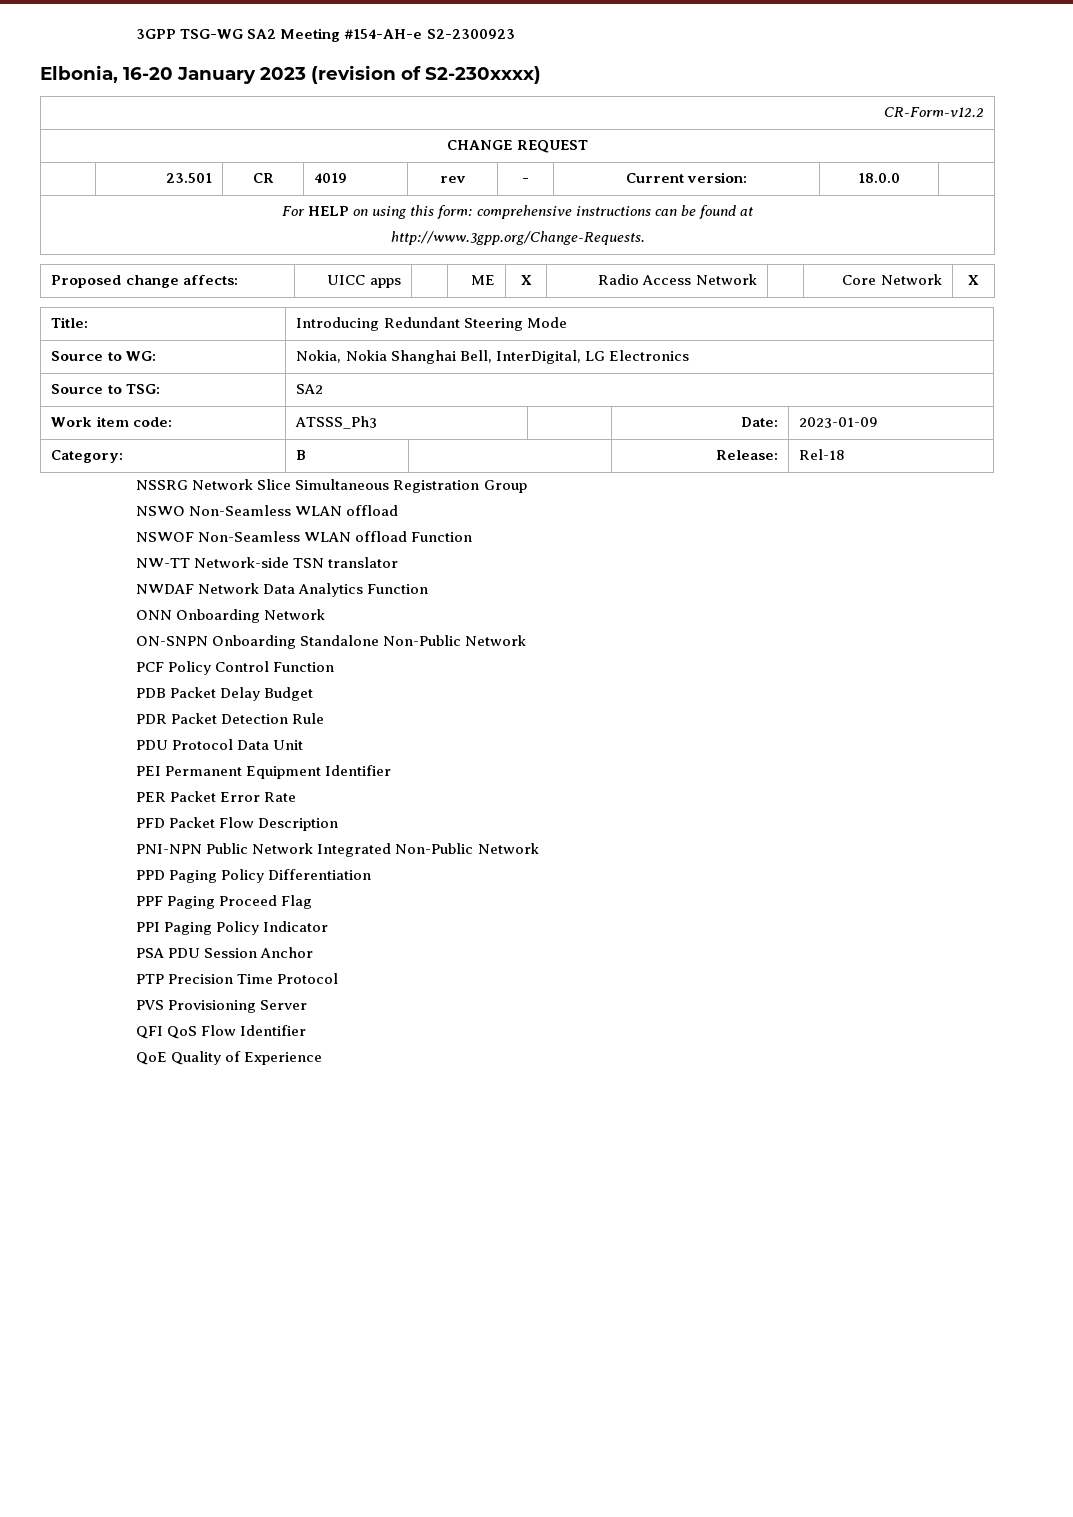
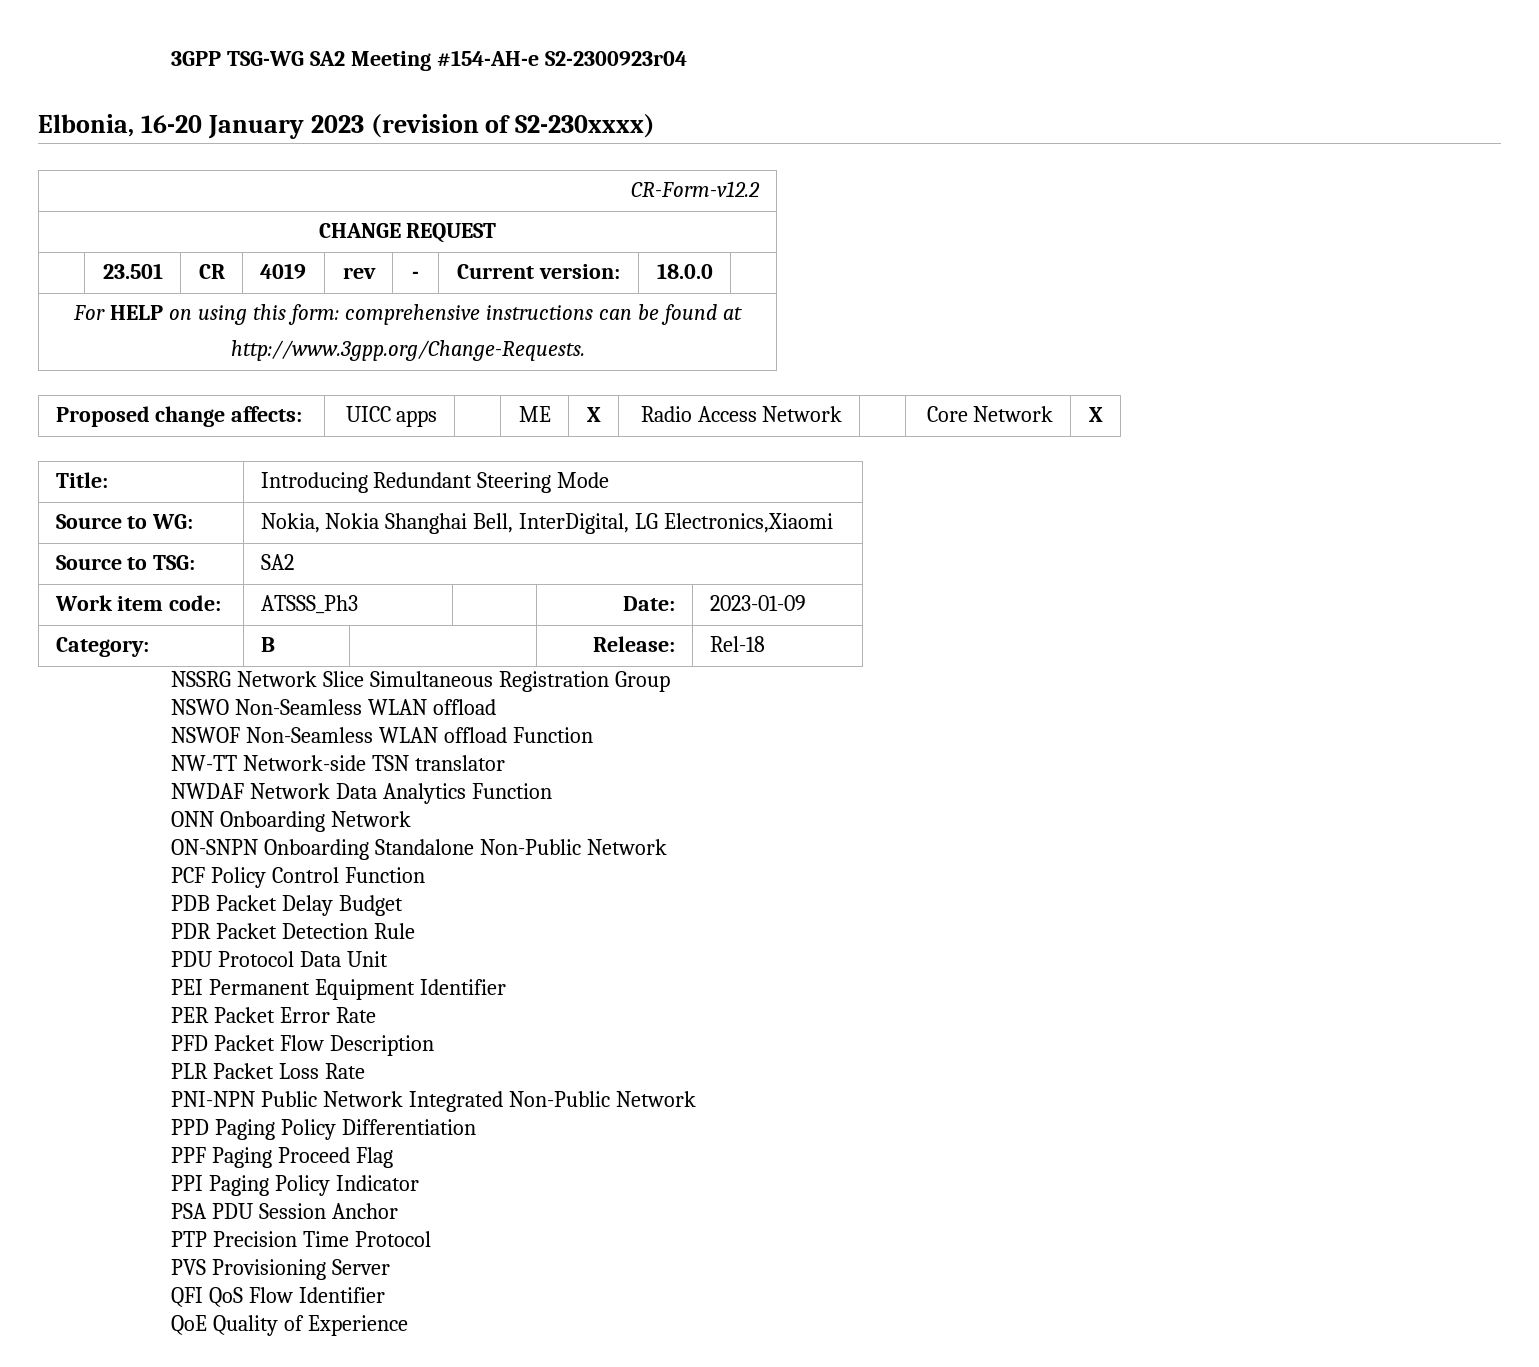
- 3GPP TSG-WG SA2 Meeting #154-AH-e S2-2300923
+ 3GPP TSG-WG SA2 Meeting #154-AH-e S2-2300923r04
- Source to WG: | Nokia, Nokia Shanghai Bell, InterDigital, LG Electronics
+ Source to WG: | Nokia, Nokia Shanghai Bell, InterDigital, LG Electronics,Xiaomi
+ PLR Packet Loss Rate

